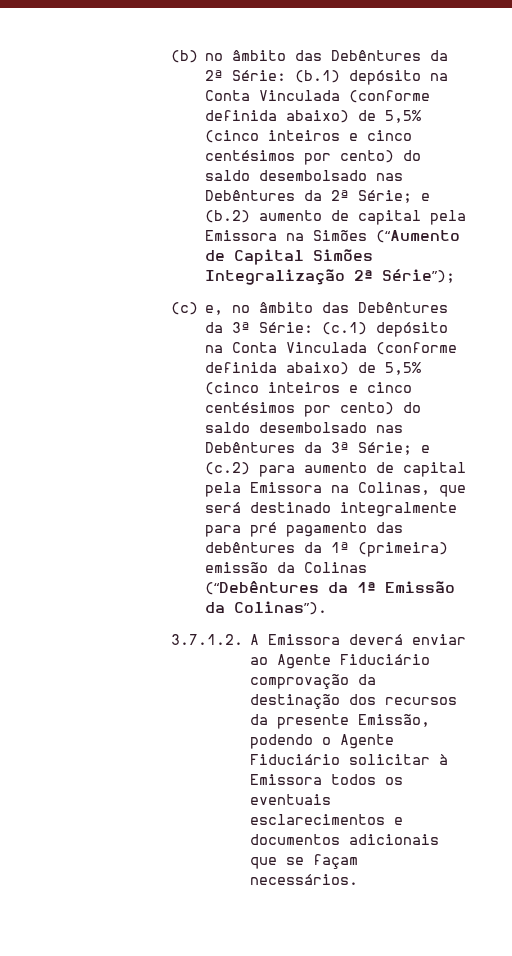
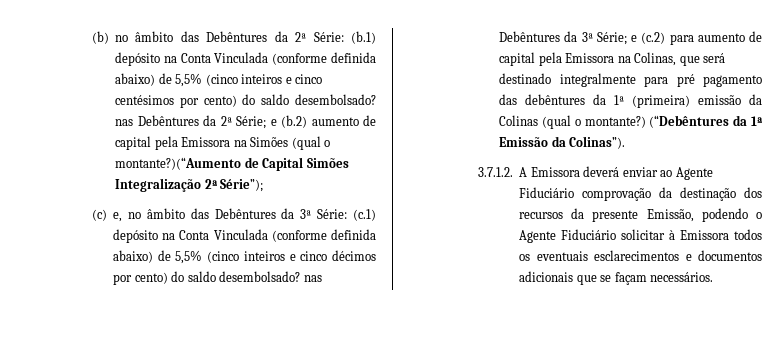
- (b) no âmbito das Debêntures da 2ª Série: (b.1) depósito na Conta Vinculada (conforme definida abaixo) de 5,5% (cinco inteiros e cinco centésimos por cento) do saldo desembolsado nas Debêntures da 2ª Série; e (b.2) aumento de capital pela Emissora na Simões (“Aumento de Capital Simões Integralização 2ª Série”);
+ (b) no âmbito das Debêntures da 2ª Série: (b.1) depósito na Conta Vinculada (conforme definida abaixo) de 5,5% (cinco inteiros e cinco centésimos por cento) do saldo desembolsado? nas Debêntures da 2ª Série; e (b.2) aumento de capital pela Emissora na Simões (qual o montante?)(“Aumento de Capital Simões Integralização 2ª Série”);
- (c) e, no âmbito das Debêntures da 3ª Série: (c.1) depósito na Conta Vinculada (conforme definida abaixo) de 5,5% (cinco inteiros e cinco centésimos por cento) do saldo desembolsado nas Debêntures da 3ª Série; e (c.2) para aumento de capital pela Emissora na Colinas, que será destinado integralmente para pré pagamento das debêntures da 1ª (primeira) emissão da Colinas (“Debêntures da 1ª Emissão da Colinas”).
+ (c) e, no âmbito das Debêntures da 3ª Série: (c.1) depósito na Conta Vinculada (conforme definida abaixo) de 5,5% (cinco inteiros e cinco décimos por cento) do saldo desembolsado? nas Debêntures da 3ª Série; e (c.2) para aumento de capital pela Emissora na Colinas, que será destinado integralmente para pré pagamento das debêntures da 1ª (primeira) emissão da Colinas (qual o montante?) (“Debêntures da 1ª Emissão da Colinas”).

